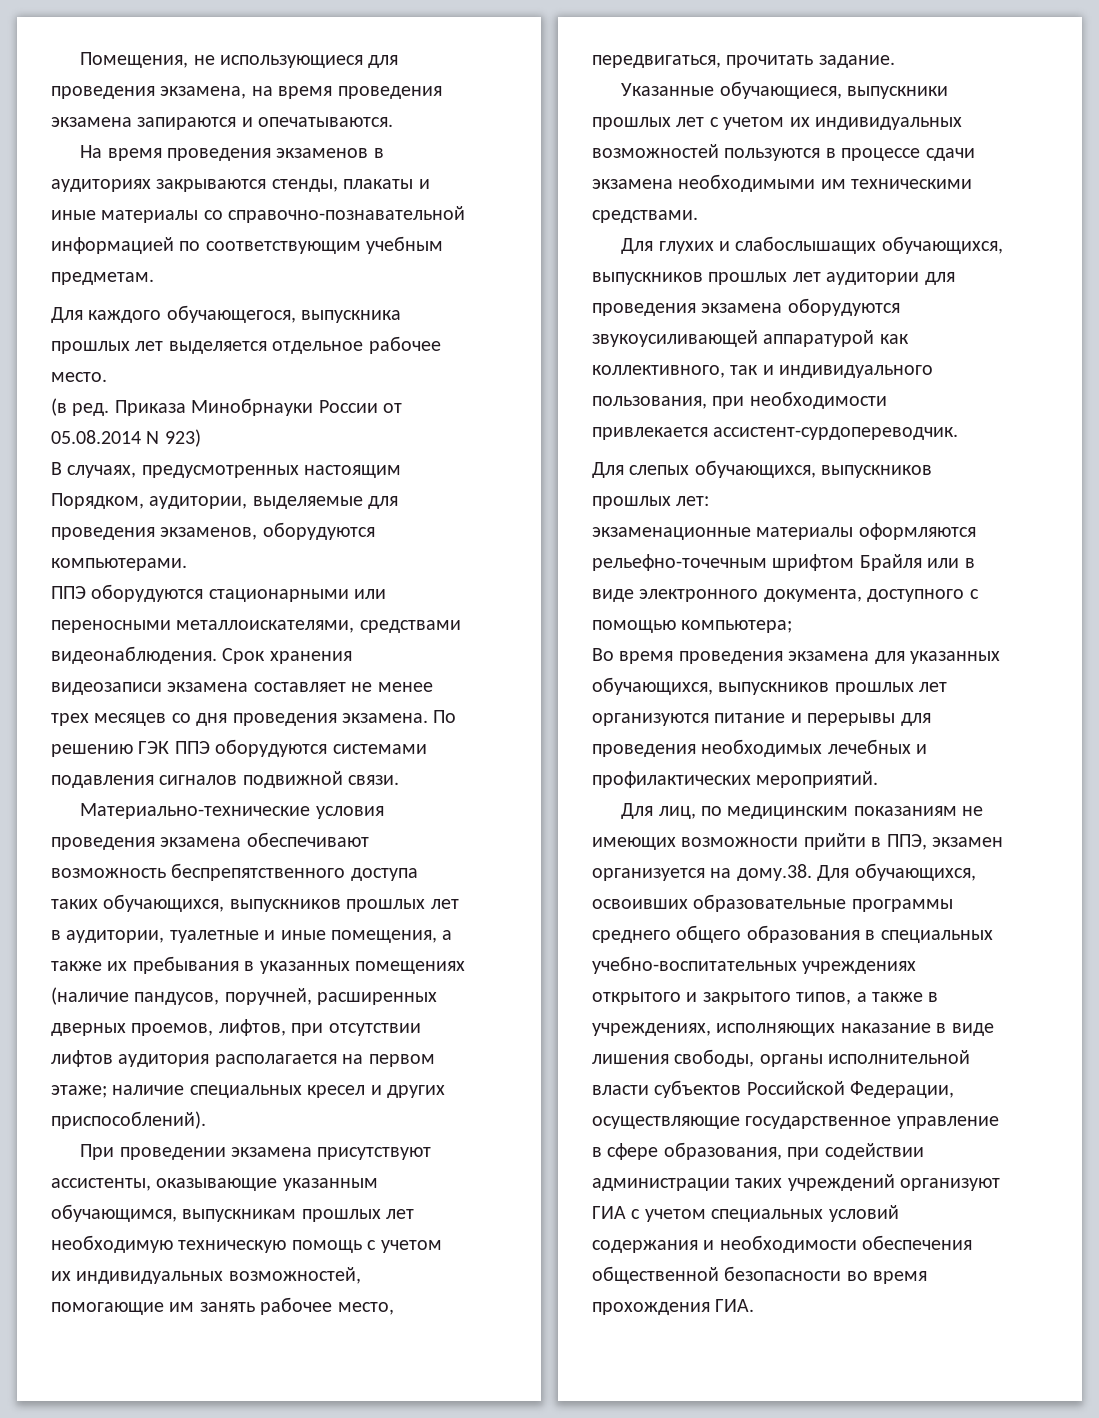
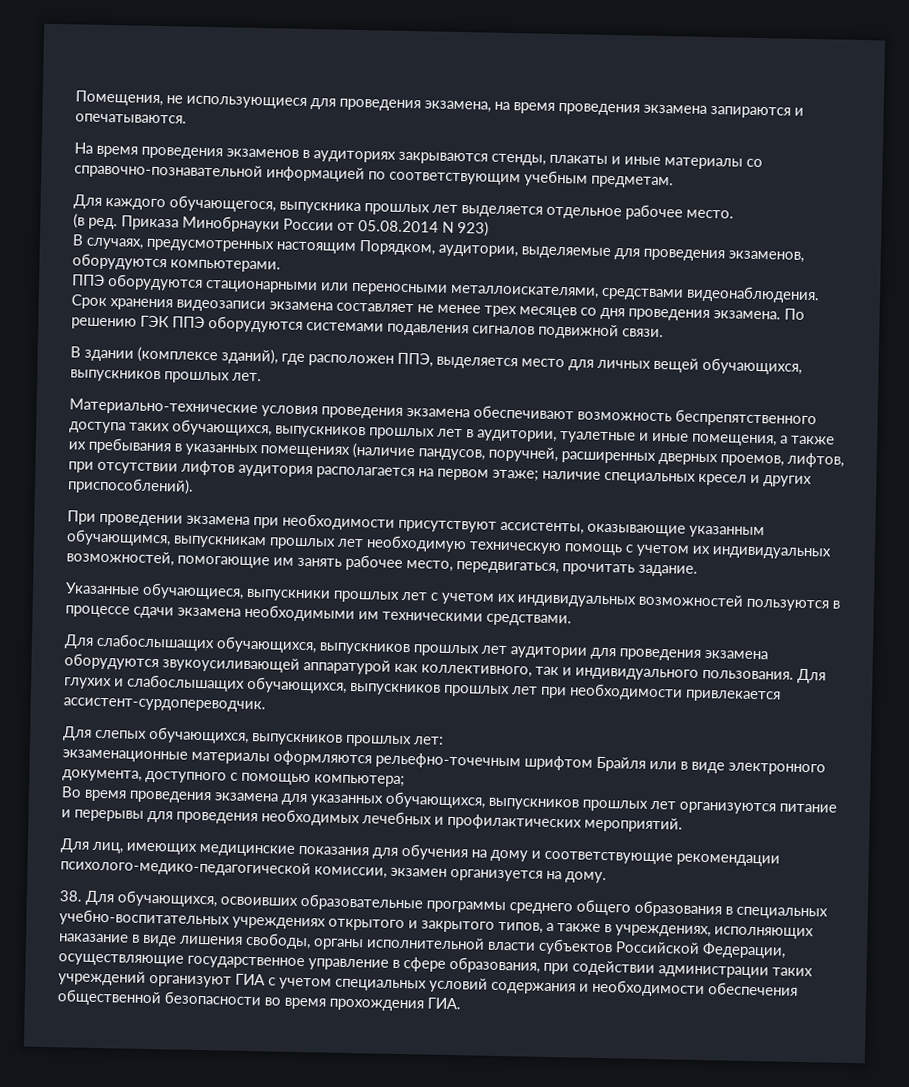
+ В здании (комплексе зданий), где расположен ППЭ, выделяется место для личных вещей обучающихся, выпускников прошлых лет.
- При проведении экзамена присутствуют ассистенты, оказывающие указанным обучающимся, выпускникам прошлых лет необходимую техническую помощь с учетом их индивидуальных возможностей, помогающие им занять рабочее место, передвигаться, прочитать задание.
+ При проведении экзамена при необходимости присутствуют ассистенты, оказывающие указанным обучающимся, выпускникам прошлых лет необходимую техническую помощь с учетом их индивидуальных возможностей, помогающие им занять рабочее место, передвигаться, прочитать задание.
- Для глухих и слабослышащих обучающихся, выпускников прошлых лет аудитории для проведения экзамена оборудуются звукоусиливающей аппаратурой как коллективного, так и индивидуального пользования, при необходимости привлекается ассистент-сурдопереводчик.
+ Для слабослышащих обучающихся, выпускников прошлых лет аудитории для проведения экзамена оборудуются звукоусиливающей аппаратурой как коллективного, так и индивидуального пользования. Для глухих и слабослышащих обучающихся, выпускников прошлых лет при необходимости привлекается ассистент-сурдопереводчик.
- Для лиц, по медицинским показаниям не имеющих возможности прийти в ППЭ, экзамен организуется на дому.38. Для обучающихся, освоивших образовательные программы среднего общего образования в специальных учебно-воспитательных учреждениях открытого и закрытого типов, а также в учреждениях, исполняющих наказание в виде лишения свободы, органы исполнительной власти субъектов Российской Федерации, осуществляющие государственное управление в сфере образования, при содействии администрации таких учреждений организуют ГИА с учетом специальных условий содержания и необходимости обеспечения общественной безопасности во время прохождения ГИА.
+ Для лиц, имеющих медицинские показания для обучения на дому и соответствующие рекомендации психолого-медико-педагогической комиссии, экзамен организуется на дому.
+ 38. Для обучающихся, освоивших образовательные программы среднего общего образования в специальных учебно-воспитательных учреждениях открытого и закрытого типов, а также в учреждениях, исполняющих наказание в виде лишения свободы, органы исполнительной власти субъектов Российской Федерации, осуществляющие государственное управление в сфере образования, при содействии администрации таких учреждений организуют ГИА с учетом специальных условий содержания и необходимости обеспечения общественной безопасности во время прохождения ГИА.

